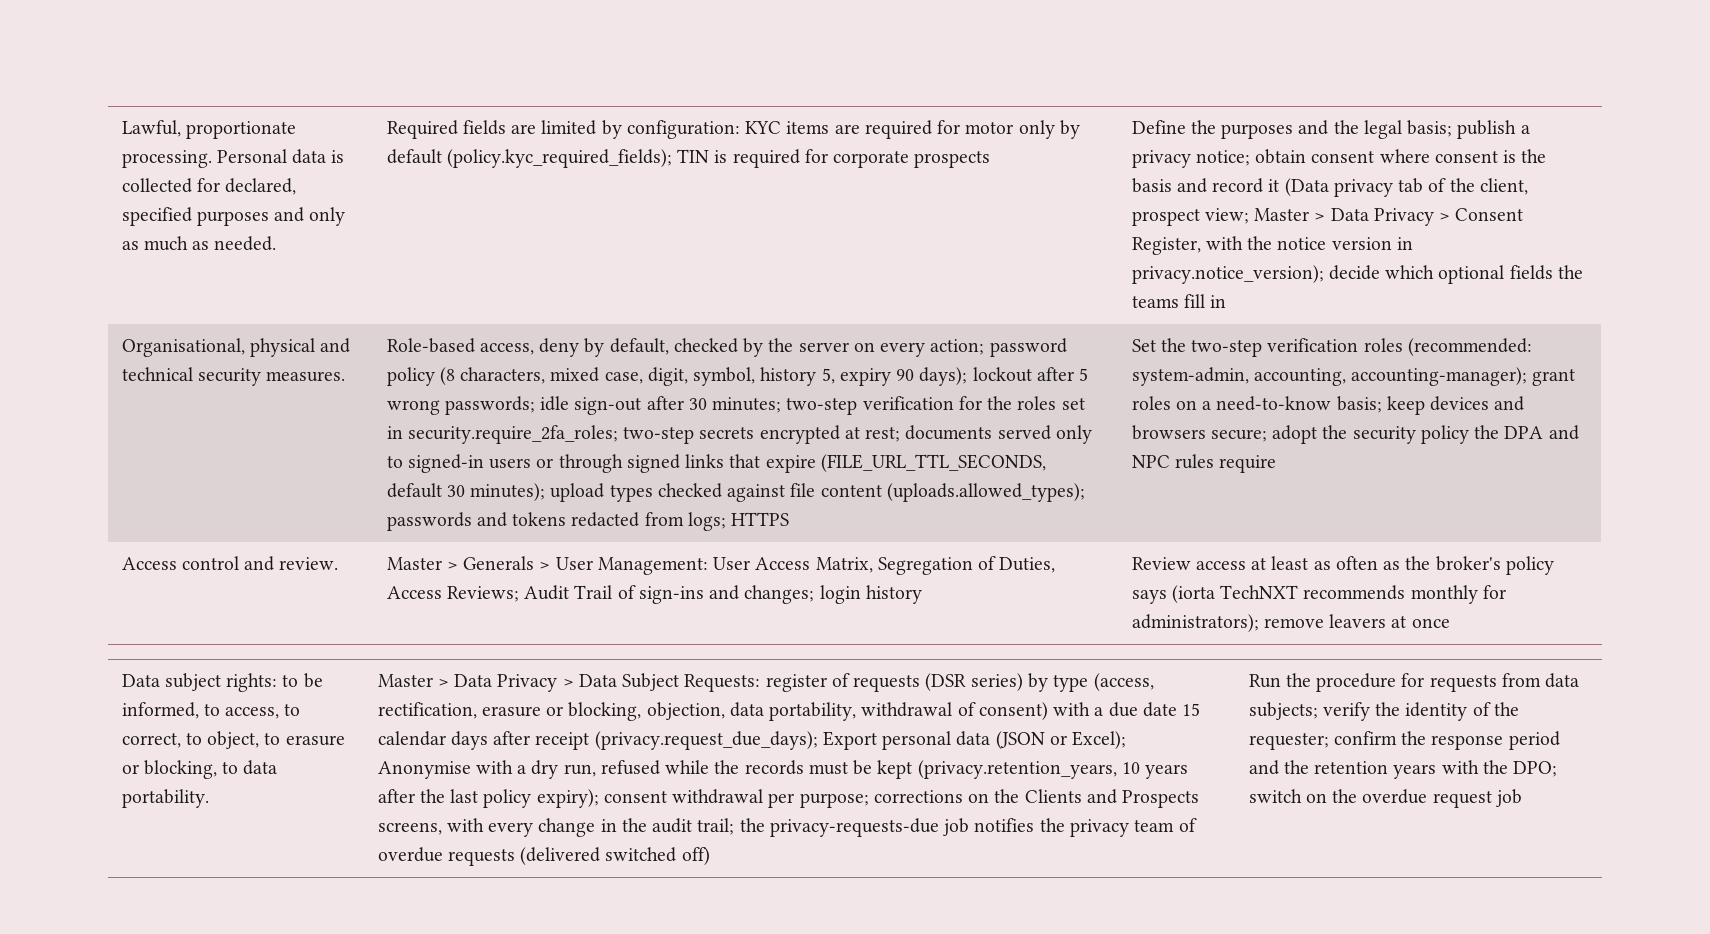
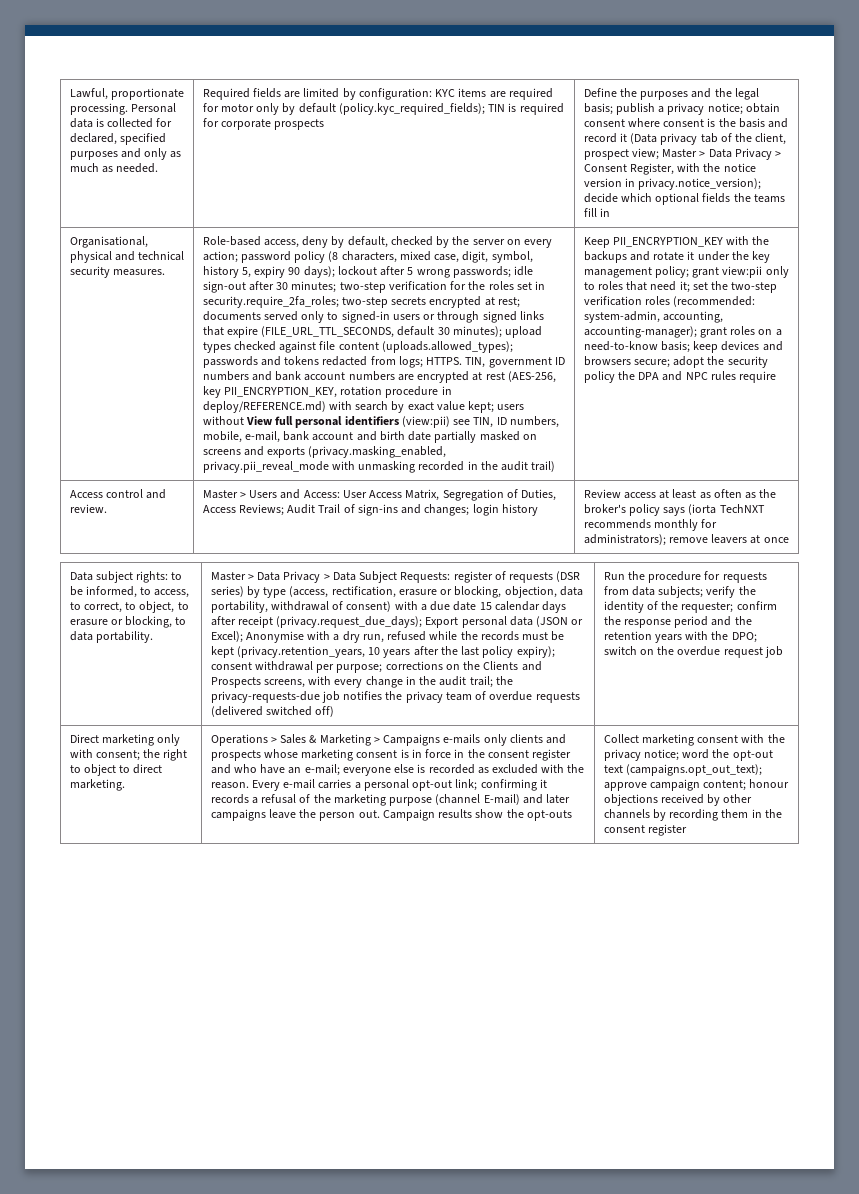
- HTTPS | Set the two-step verification roles (recommended:
+ HTTPS. TIN, government ID numbers and bank account numbers are encrypted at rest (AES-256, key PII_ENCRYPTION_KEY, rotation procedure in deploy/REFERENCE.md) with search by exact value kept; users without View full personal identifiers (view:pii) see TIN, ID numbers, mobile, e-mail, bank account and birth date partially masked on screens and exports (privacy.masking_enabled, privacy.pii_reveal_mode with unmasking recorded in the audit trail) | Keep PII_ENCRYPTION_KEY with the backups and rotate it under the key management policy; grant view:pii only to roles that need it; set the two-step verification roles (recommended:
- Master > Generals > User Management: User Access Matrix, Segregation of Duties, Access Reviews; Audit Trail of sign-ins and changes; login history
+ Master > Users and Access: User Access Matrix, Segregation of Duties, Access Reviews; Audit Trail of sign-ins and changes; login history
+ Direct marketing only with consent; the right to object to direct marketing. | Operations > Sales & Marketing > Campaigns e-mails only clients and prospects whose marketing consent is in force in the consent register and who have an e-mail; everyone else is recorded as excluded with the reason. Every e-mail carries a personal opt-out link; confirming it records a refusal of the marketing purpose (channel E-mail) and later campaigns leave the person out. Campaign results show the opt-outs | Collect marketing consent with the privacy notice; word the opt-out text (campaigns.opt_out_text); approve campaign content; honour objections received by other channels by recording them in the consent register

